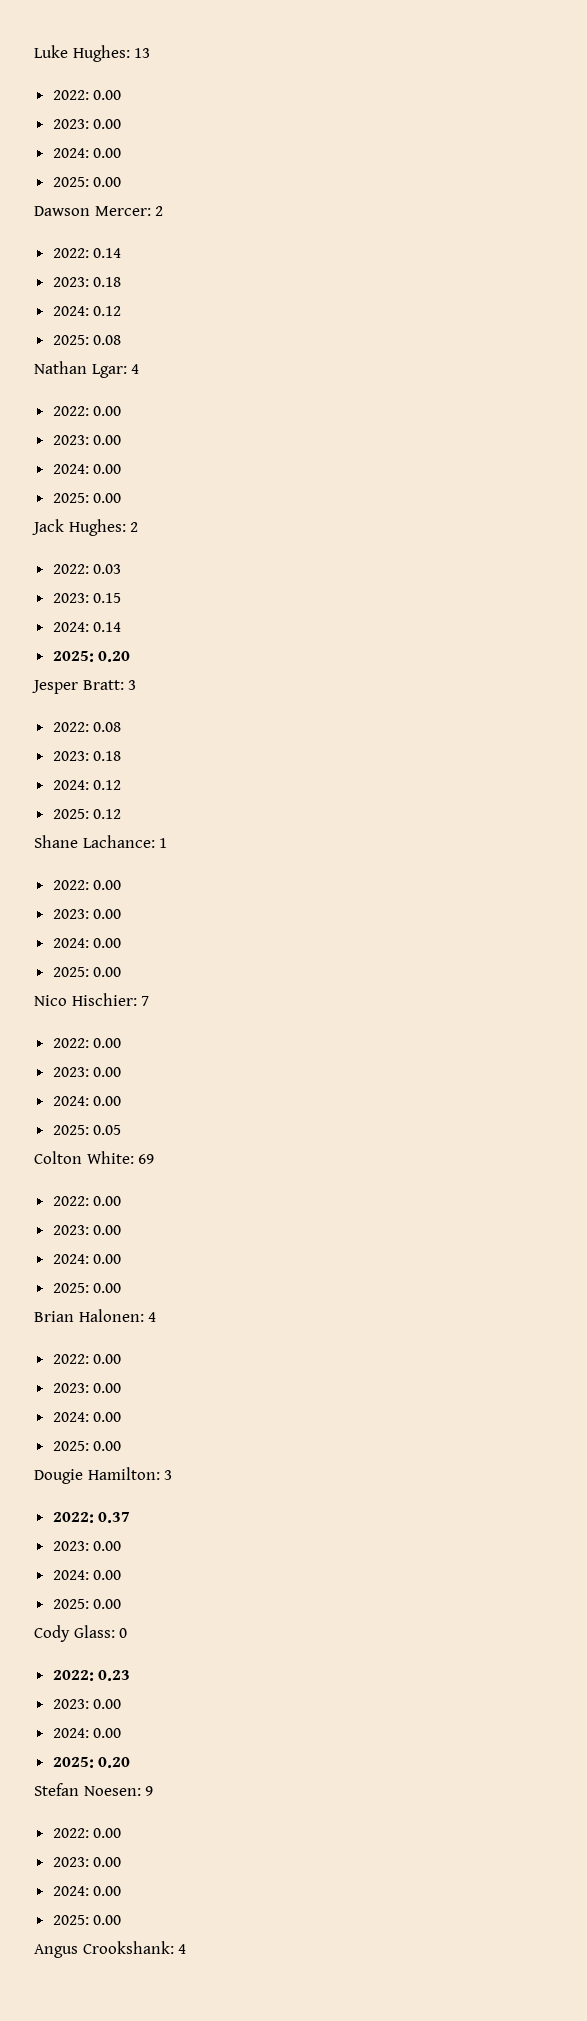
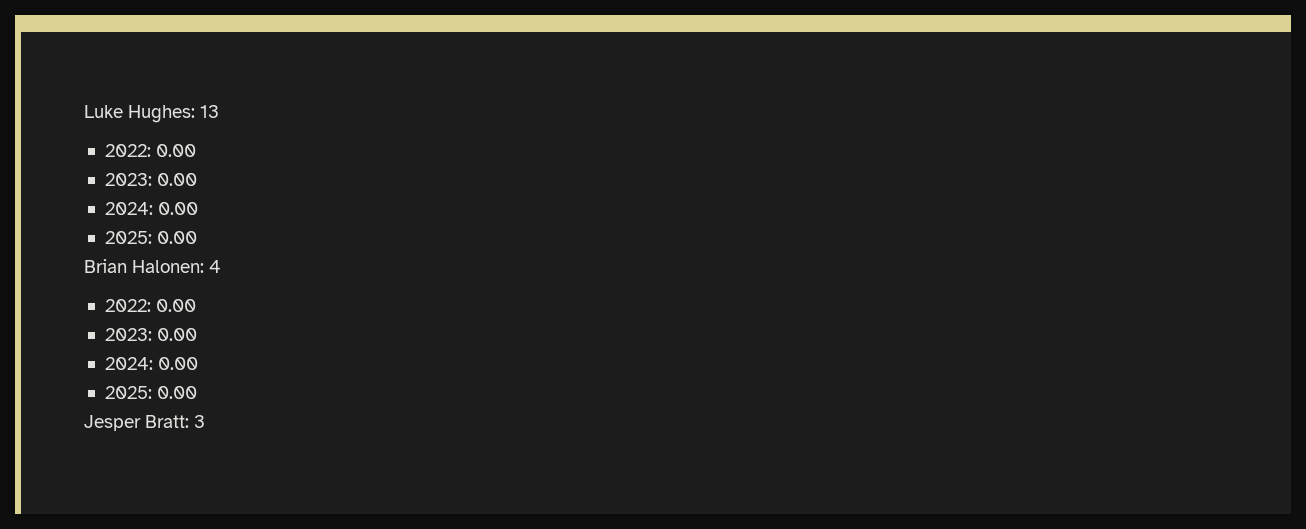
- Dawson Mercer: 2
- 2022: 0.14
- 2023: 0.18
- 2024: 0.12
- 2025: 0.08
- Nathan Lgar: 4
- 2022: 0.00
- 2023: 0.00
- 2024: 0.00
- 2025: 0.00
- Jack Hughes: 2
- 2022: 0.03
- 2023: 0.15
- 2024: 0.14
- 2025: 0.20
- Jesper Bratt: 3
- 2022: 0.08
- 2023: 0.18
- 2024: 0.12
- 2025: 0.12
- Shane Lachance: 1
- 2022: 0.00
- 2023: 0.00
- 2024: 0.00
- 2025: 0.00
- Nico Hischier: 7
- 2022: 0.00
- 2023: 0.00
- 2024: 0.00
- 2025: 0.05
- Colton White: 69
- 2022: 0.00
- 2023: 0.00
- 2024: 0.00
- 2025: 0.00
- Dougie Hamilton: 3
- 2022: 0.37
- 2023: 0.00
- 2024: 0.00
- 2025: 0.00
- Cody Glass: 0
- 2022: 0.23
- 2023: 0.00
- 2024: 0.00
- 2025: 0.20
- Stefan Noesen: 9
- 2022: 0.00
- 2023: 0.00
- 2024: 0.00
- 2025: 0.00
- Angus Crookshank: 4
+ Jesper Bratt: 3

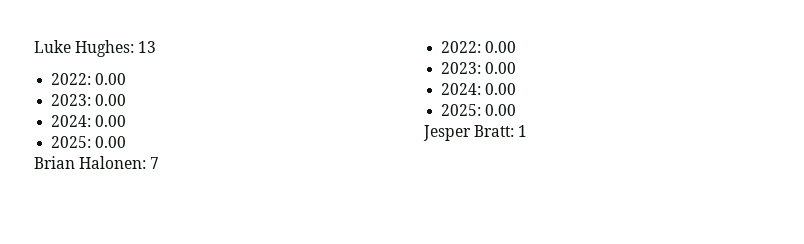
- Brian Halonen: 4
+ Brian Halonen: 7
- Jesper Bratt: 3
+ Jesper Bratt: 1

